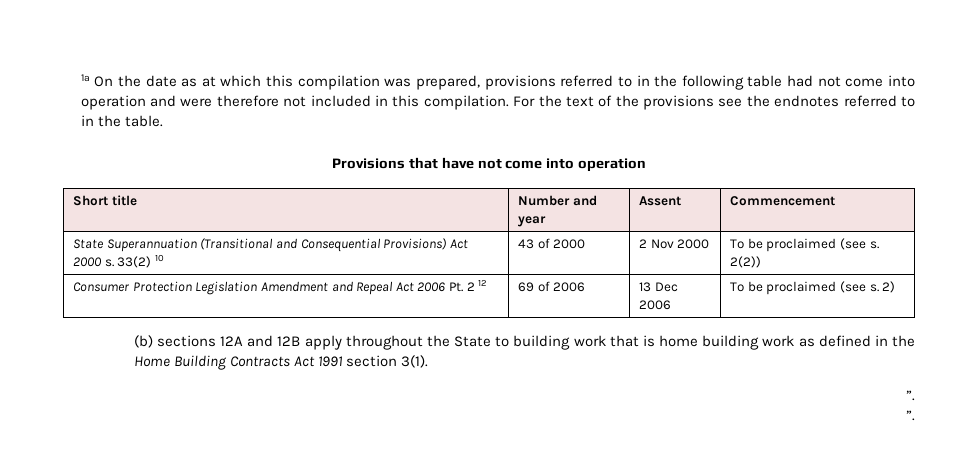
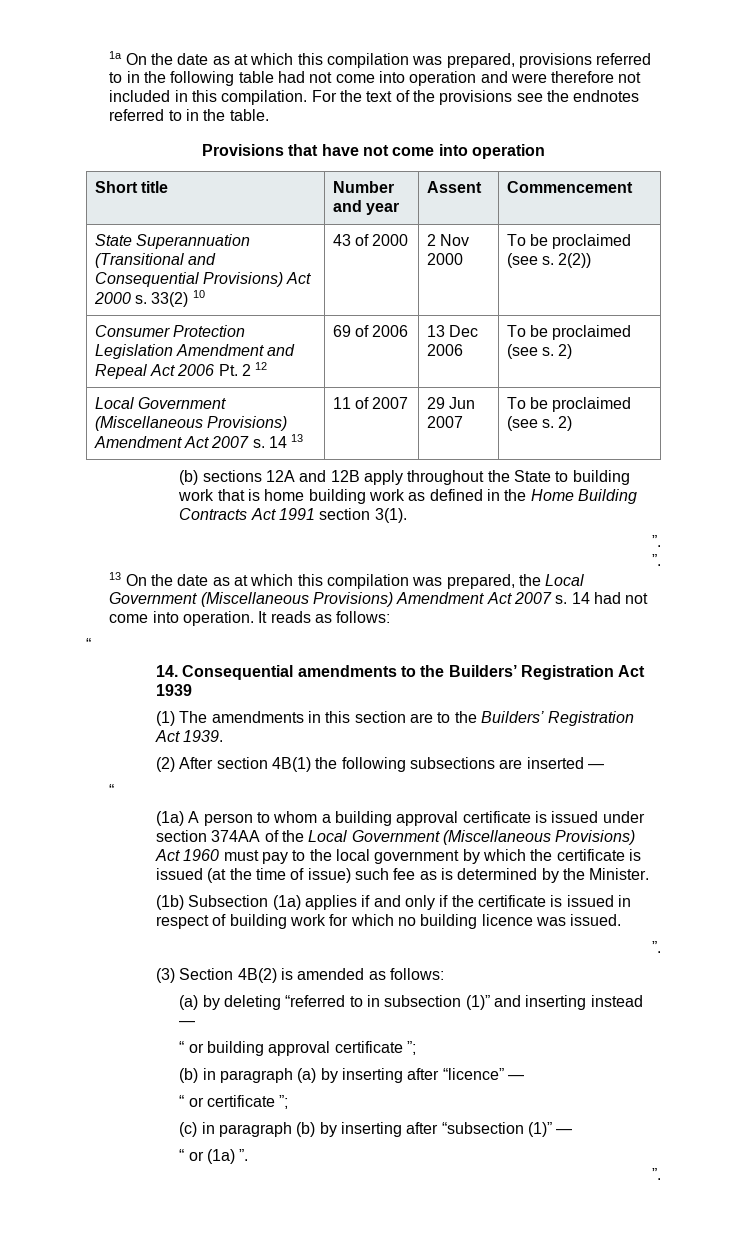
+ Local Government (Miscellaneous Provisions) Amendment Act 2007 s. 14 13 | 11 of 2007 | 29 Jun 2007 | To be proclaimed (see s. 2)
+ 13 On the date as at which this compilation was prepared, the Local Government (Miscellaneous Provisions) Amendment Act 2007 s. 14 had not come into operation. It reads as follows:
+ “
+ 14. Consequential amendments to the Builders’ Registration Act 1939
+ (1) The amendments in this section are to the Builders’ Registration Act 1939.
+ (2) After section 4B(1) the following subsections are inserted —
+ “
+ (1a) A person to whom a building approval certificate is issued under section 374AA of the Local Government (Miscellaneous Provisions) Act 1960 must pay to the local government by which the certificate is issued (at the time of issue) such fee as is determined by the Minister.
+ (1b) Subsection (1a) applies if and only if the certificate is issued in respect of building work for which no building licence was issued.
+ ”.
+ (3) Section 4B(2) is amended as follows:
+ (a) by deleting “referred to in subsection (1)” and inserting instead —
+ “ or building approval certificate ”;
+ (b) in paragraph (a) by inserting after “licence” —
+ “ or certificate ”;
+ (c) in paragraph (b) by inserting after “subsection (1)” —
+ “ or (1a) ”.
+ ”.

